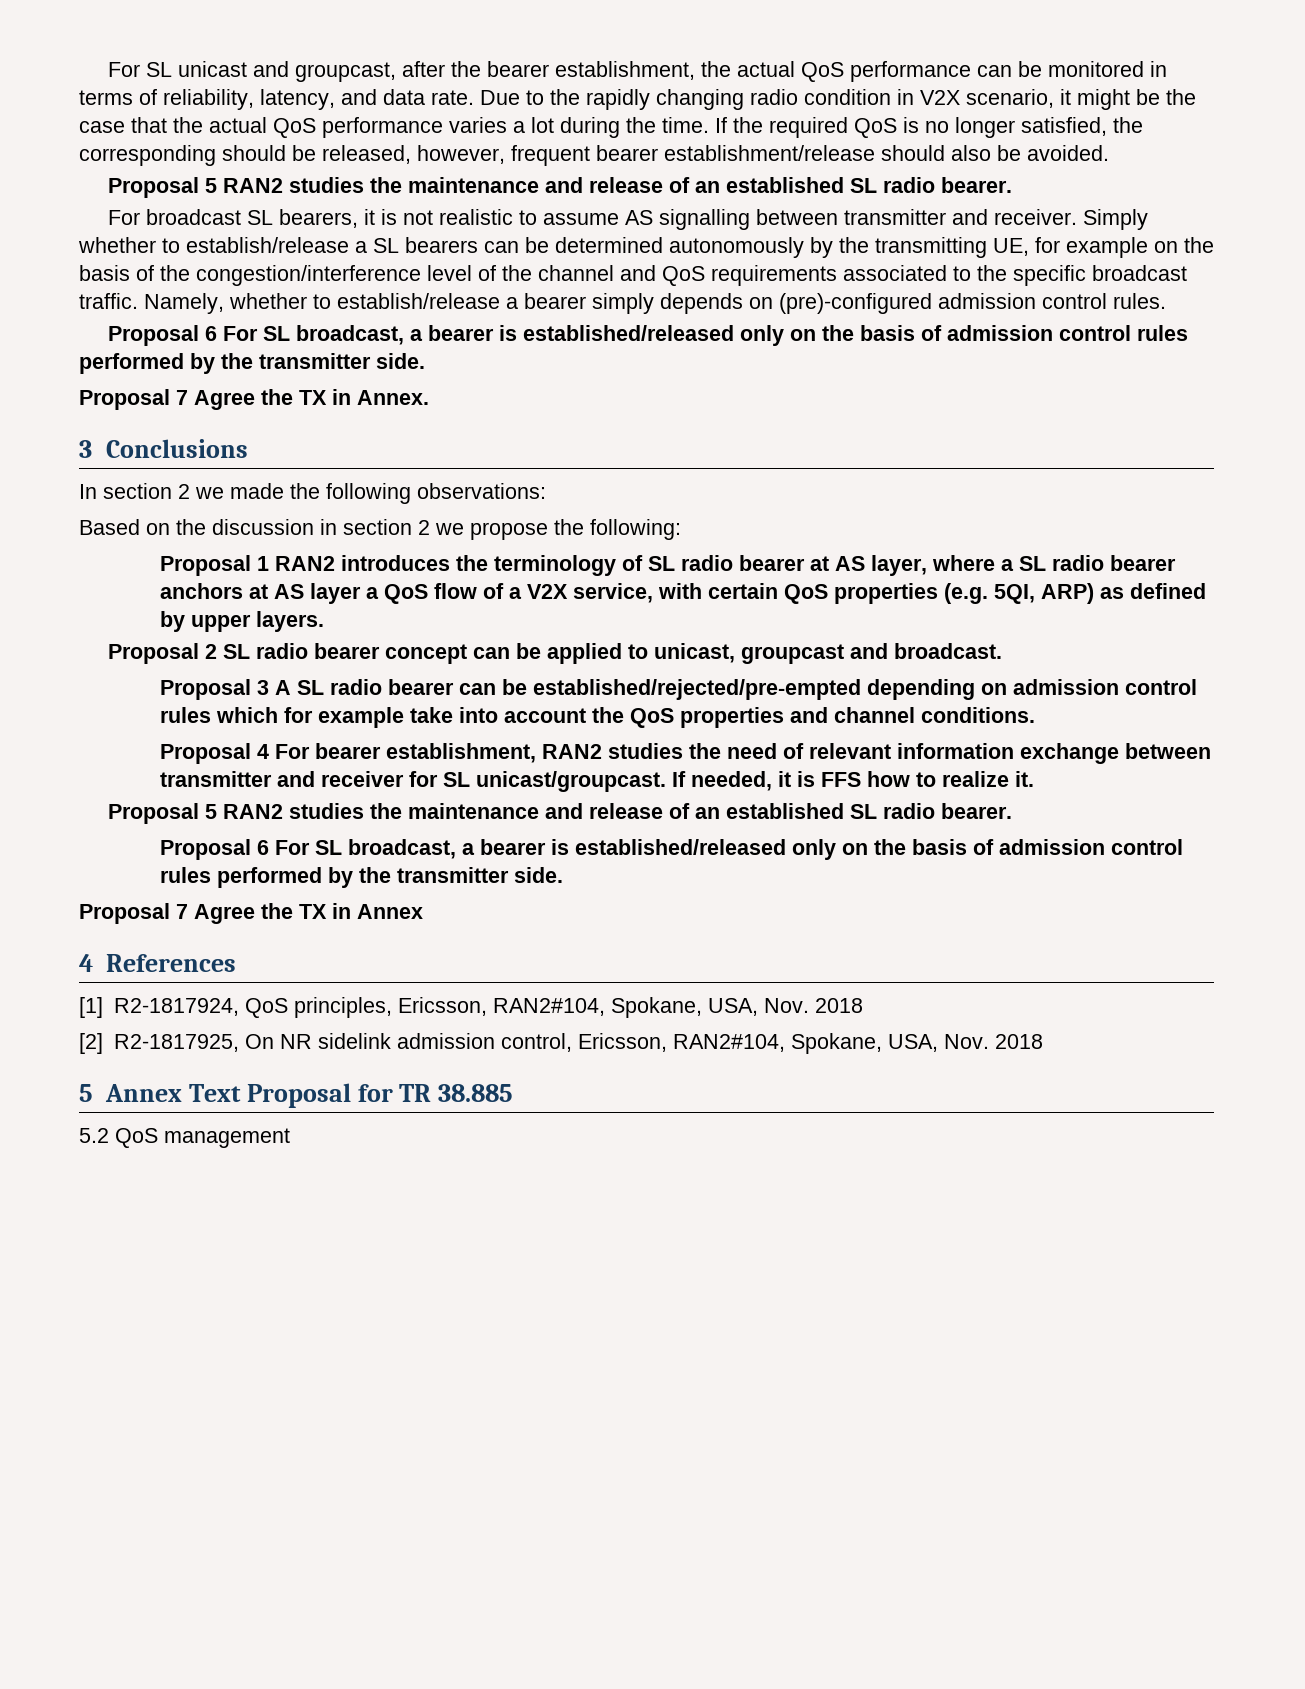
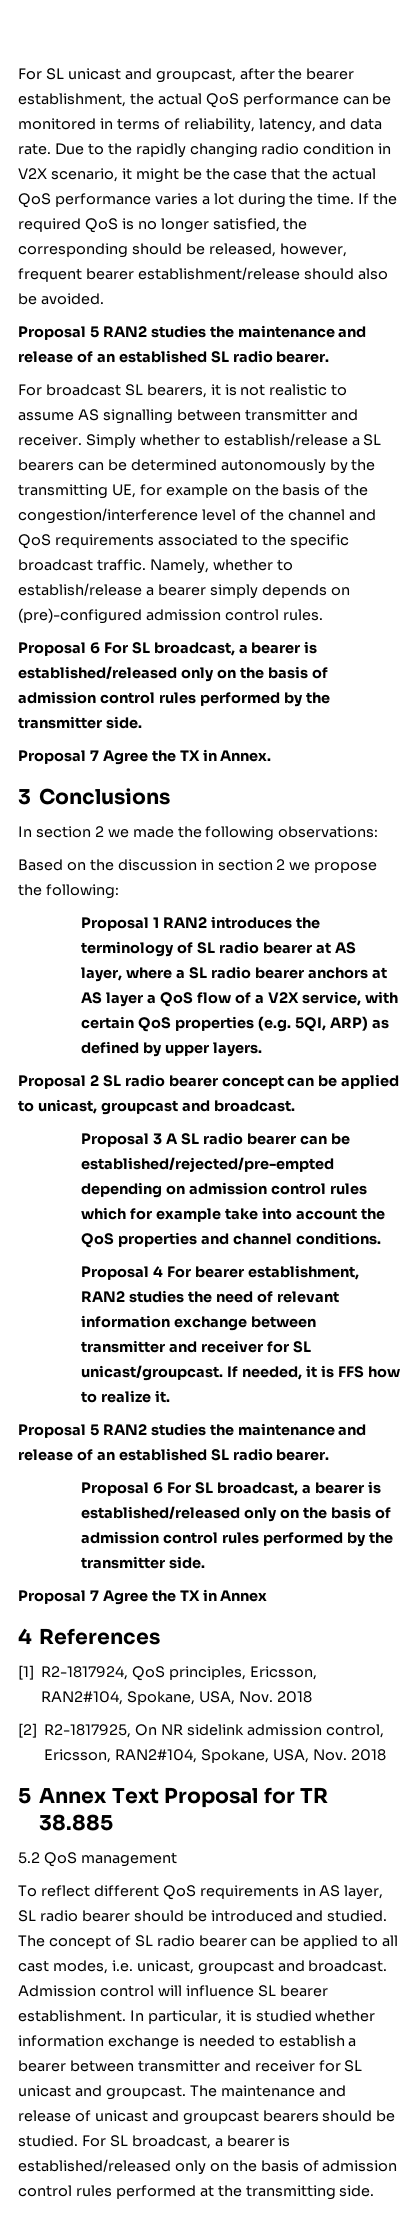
+ To reflect different QoS requirements in AS layer, SL radio bearer should be introduced and studied. The concept of SL radio bearer can be applied to all cast modes, i.e. unicast, groupcast and broadcast. Admission control will influence SL bearer establishment. In particular, it is studied whether information exchange is needed to establish a bearer between transmitter and receiver for SL unicast and groupcast. The maintenance and release of unicast and groupcast bearers should be studied. For SL broadcast, a bearer is established/released only on the basis of admission control rules performed at the transmitting side.

